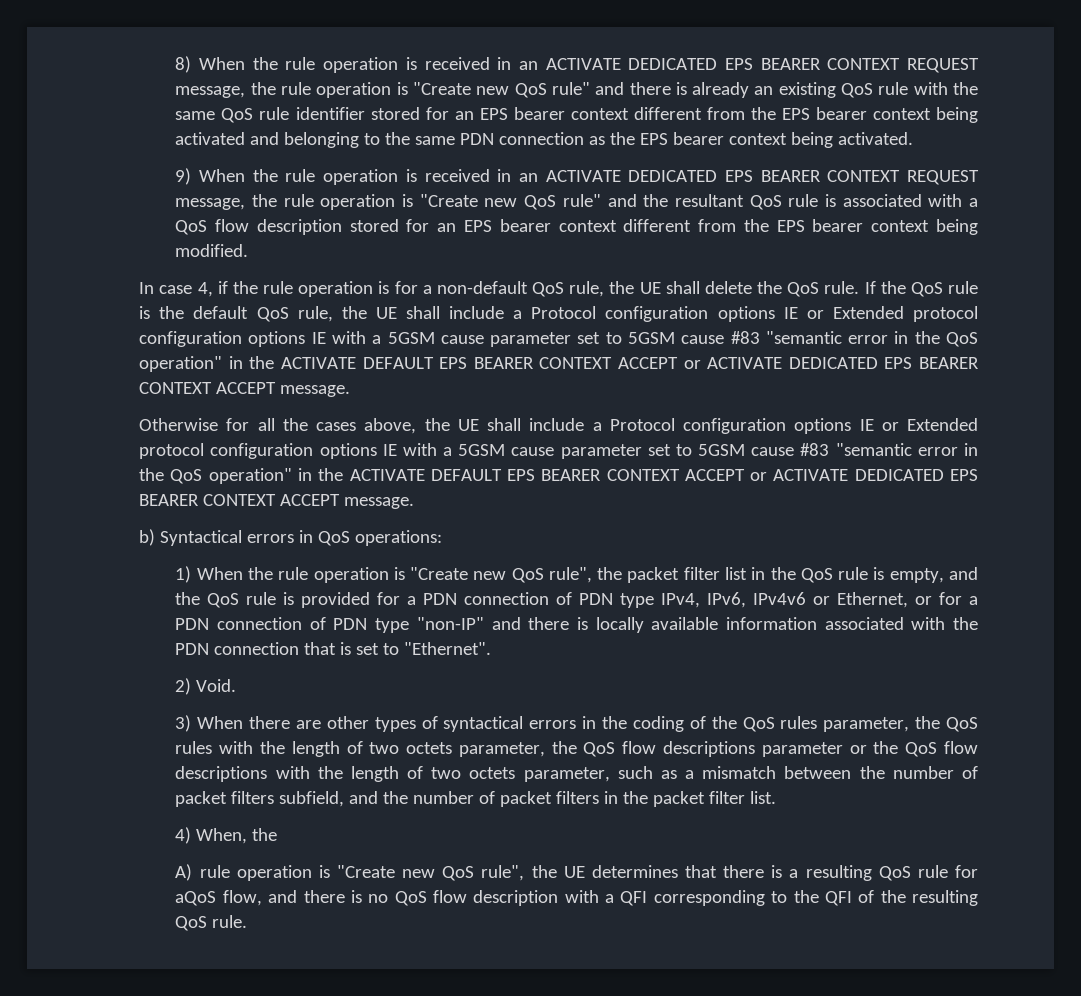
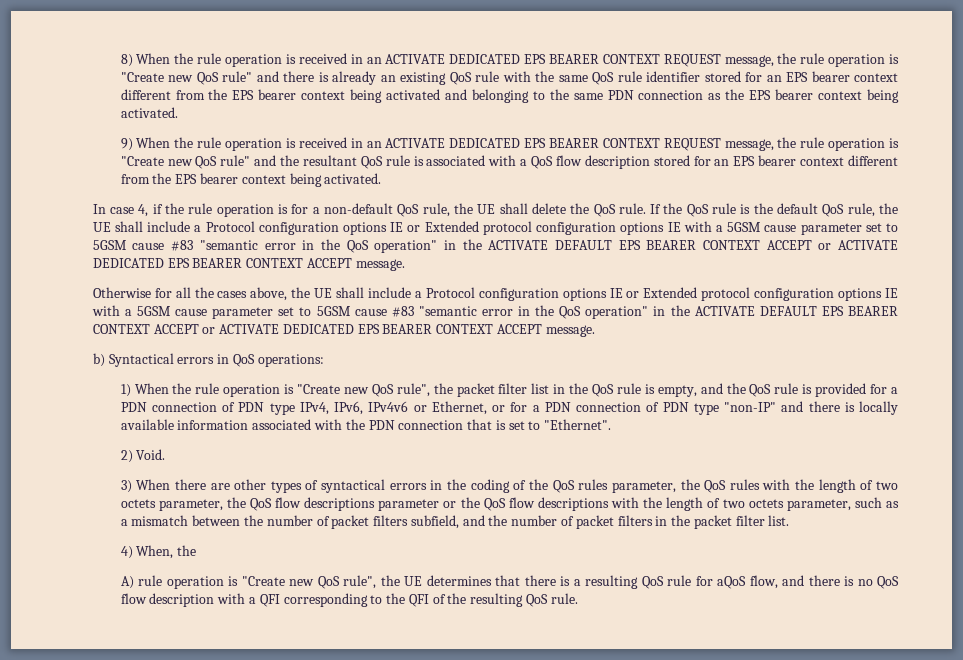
- 9) When the rule operation is received in an ACTIVATE DEDICATED EPS BEARER CONTEXT REQUEST message, the rule operation is "Create new QoS rule" and the resultant QoS rule is associated with a QoS flow description stored for an EPS bearer context different from the EPS bearer context being modified.
+ 9) When the rule operation is received in an ACTIVATE DEDICATED EPS BEARER CONTEXT REQUEST message, the rule operation is "Create new QoS rule" and the resultant QoS rule is associated with a QoS flow description stored for an EPS bearer context different from the EPS bearer context being activated.

